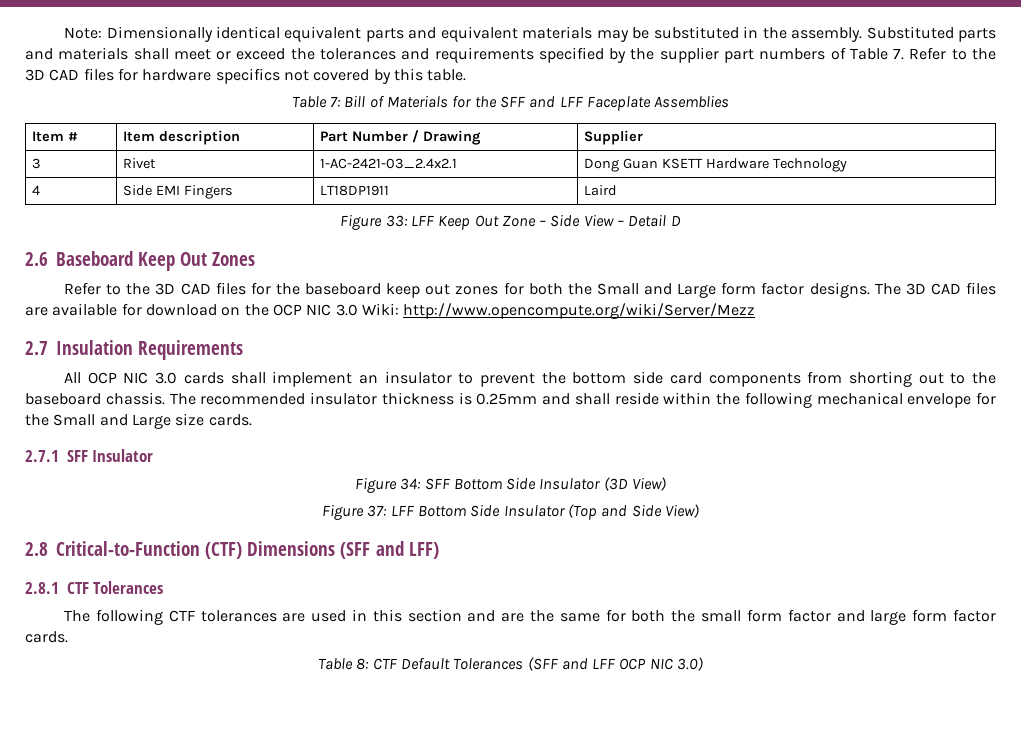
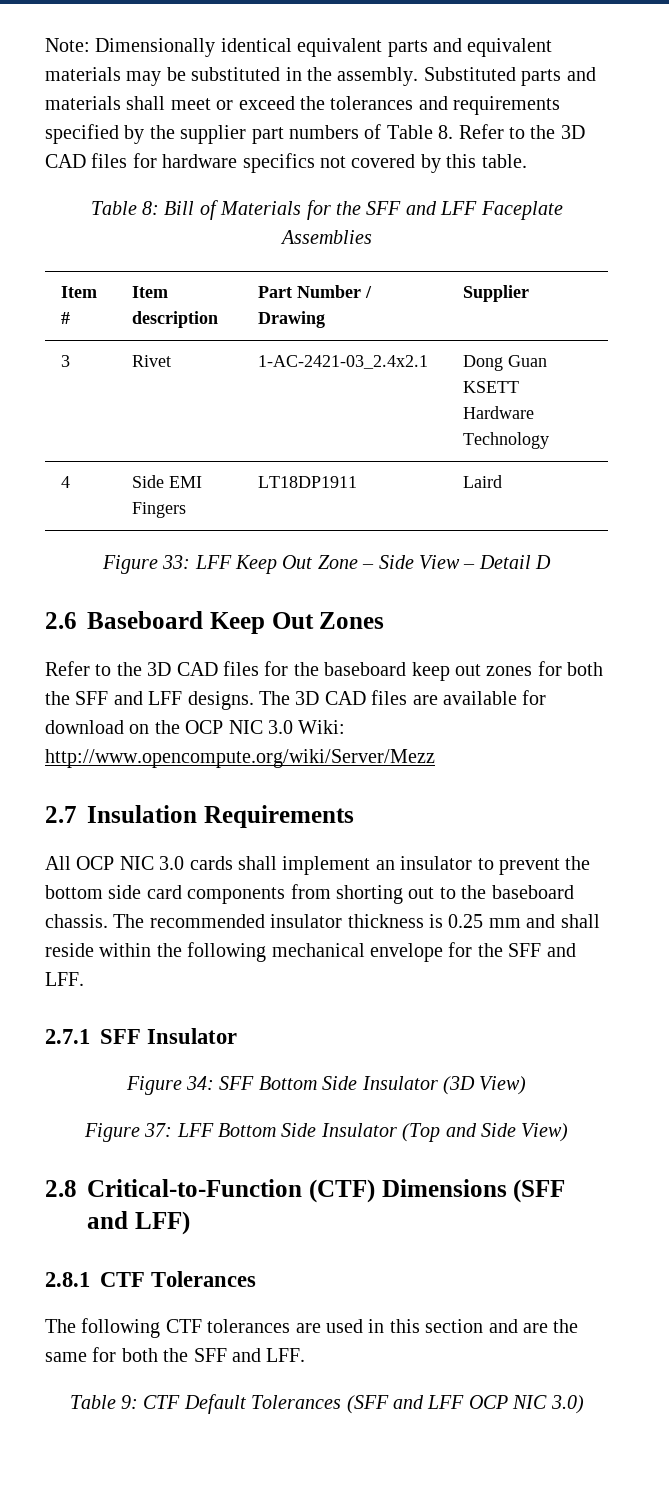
- Substituted parts and materials shall meet or exceed the tolerances and requirements specified by the supplier part numbers of Table 7. Refer to the 3D CAD files for hardware specifics not covered by this table.
+ Substituted parts and materials shall meet or exceed the tolerances and requirements specified by the supplier part numbers of Table 8. Refer to the 3D CAD files for hardware specifics not covered by this table.
- Table 7: Bill of Materials for the SFF and LFF Faceplate Assemblies
+ Table 8: Bill of Materials for the SFF and LFF Faceplate Assemblies
- Refer to the 3D CAD files for the baseboard keep out zones for both the Small and Large form factor designs.
+ Refer to the 3D CAD files for the baseboard keep out zones for both the SFF and LFF designs.
- The recommended insulator thickness is 0.25mm and shall reside within the following mechanical envelope for the Small and Large size cards.
+ The recommended insulator thickness is 0.25 mm and shall reside within the following mechanical envelope for the SFF and LFF.
- The following CTF tolerances are used in this section and are the same for both the small form factor and large form factor cards.
- Table 8: CTF Default Tolerances (SFF and LFF OCP NIC 3.0)
+ The following CTF tolerances are used in this section and are the same for both the SFF and LFF.
+ Table 9: CTF Default Tolerances (SFF and LFF OCP NIC 3.0)

